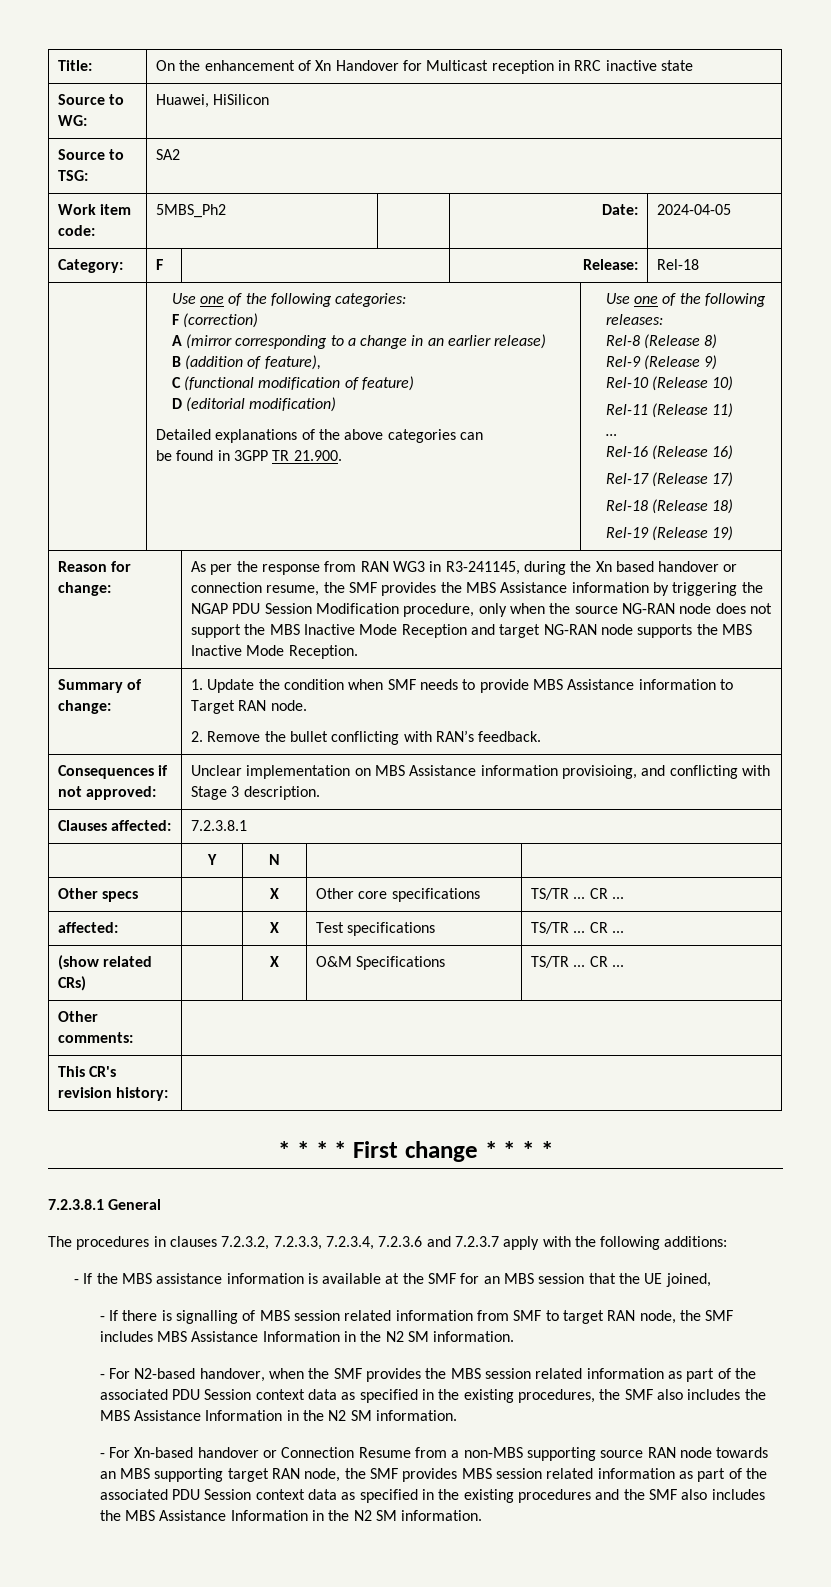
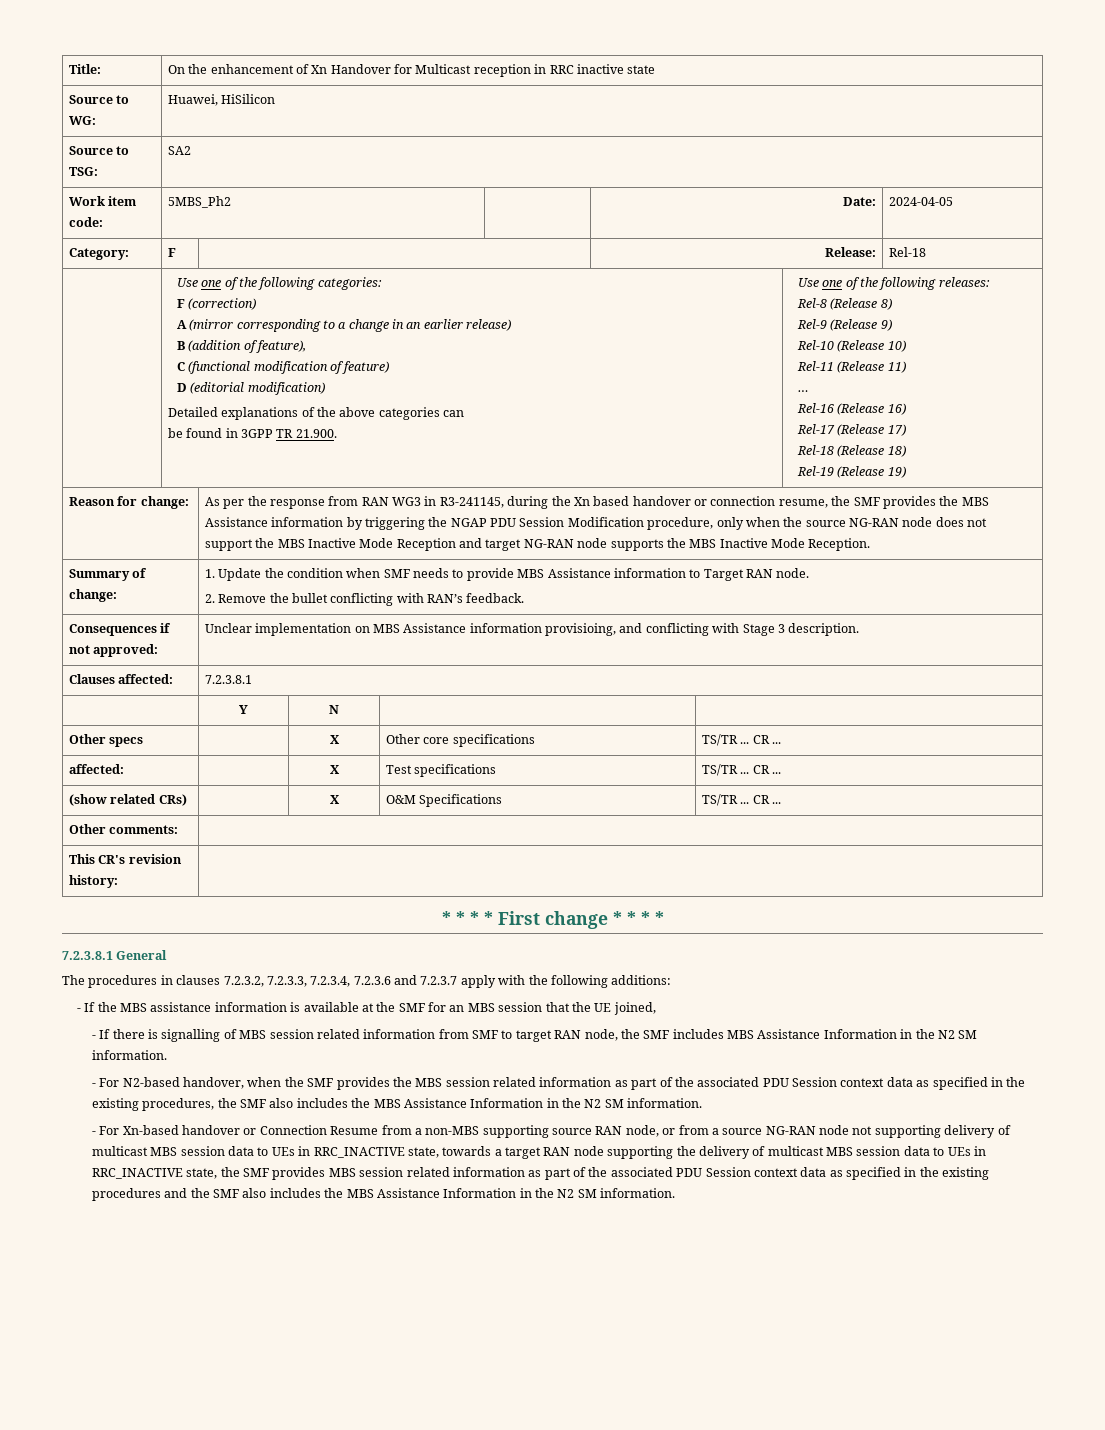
- - For Xn-based handover or Connection Resume from a non-MBS supporting source RAN node towards an MBS supporting target RAN node, the SMF provides MBS session related information as part of the associated PDU Session context data as specified in the existing procedures and the SMF also includes the MBS Assistance Information in the N2 SM information.
+ - For Xn-based handover or Connection Resume from a non-MBS supporting source RAN node, or from a source NG-RAN node not supporting delivery of multicast MBS session data to UEs in RRC_INACTIVE state, towards a target RAN node supporting the delivery of multicast MBS session data to UEs in RRC_INACTIVE state, the SMF provides MBS session related information as part of the associated PDU Session context data as specified in the existing procedures and the SMF also includes the MBS Assistance Information in the N2 SM information.

